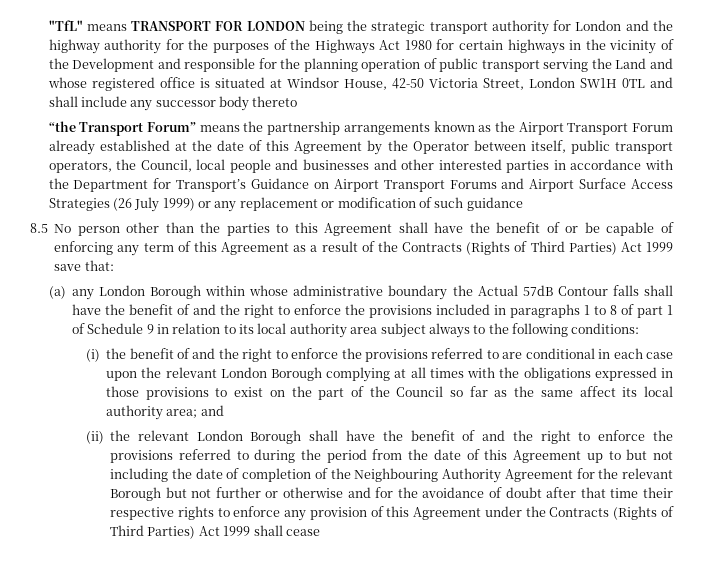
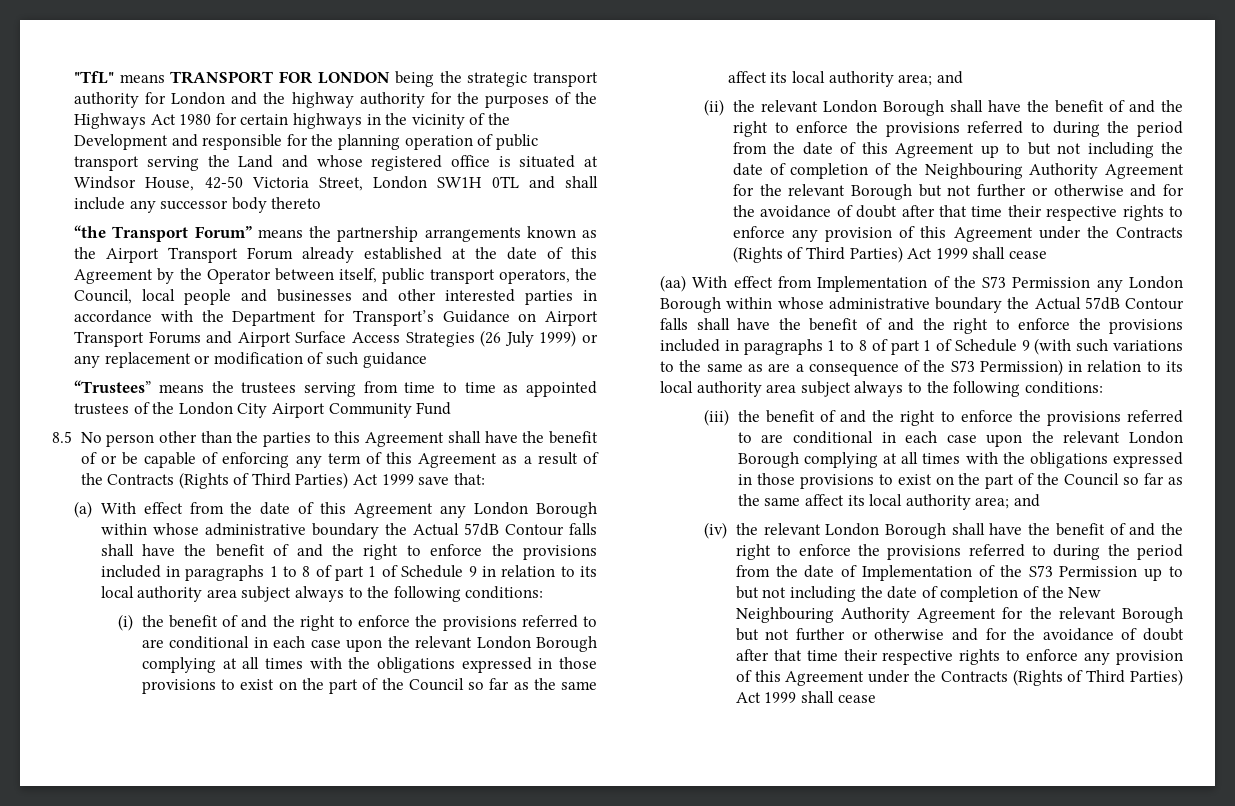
+ “Trustees” means the trustees serving from time to time as appointed trustees of the London City Airport Community Fund
- (a) any London Borough within whose administrative boundary the Actual 57dB Contour falls shall have the benefit of and the right to enforce the provisions included in paragraphs 1 to 8 of part 1 of Schedule 9 in relation to its local authority area subject always to the following conditions:
+ (a) With effect from the date of this Agreement any London Borough within whose administrative boundary the Actual 57dB Contour falls shall have the benefit of and the right to enforce the provisions included in paragraphs 1 to 8 of part 1 of Schedule 9 in relation to its local authority area subject always to the following conditions:
+ (aa) With effect from Implementation of the S73 Permission any London Borough within whose administrative boundary the Actual 57dB Contour falls shall have the benefit of and the right to enforce the provisions included in paragraphs 1 to 8 of part 1 of Schedule 9 (with such variations to the same as are a consequence of the S73 Permission) in relation to its local authority area subject always to the following conditions:
+ (iii) the benefit of and the right to enforce the provisions referred to are conditional in each case upon the relevant London Borough complying at all times with the obligations expressed in those provisions to exist on the part of the Council so far as the same affect its local authority area; and
+ (iv) the relevant London Borough shall have the benefit of and the right to enforce the provisions referred to during the period from the date of Implementation of the S73 Permission up to but not including the date of completion of the New Neighbouring Authority Agreement for the relevant Borough but not further or otherwise and for the avoidance of doubt after that time their respective rights to enforce any provision of this Agreement under the Contracts (Rights of Third Parties) Act 1999 shall cease

